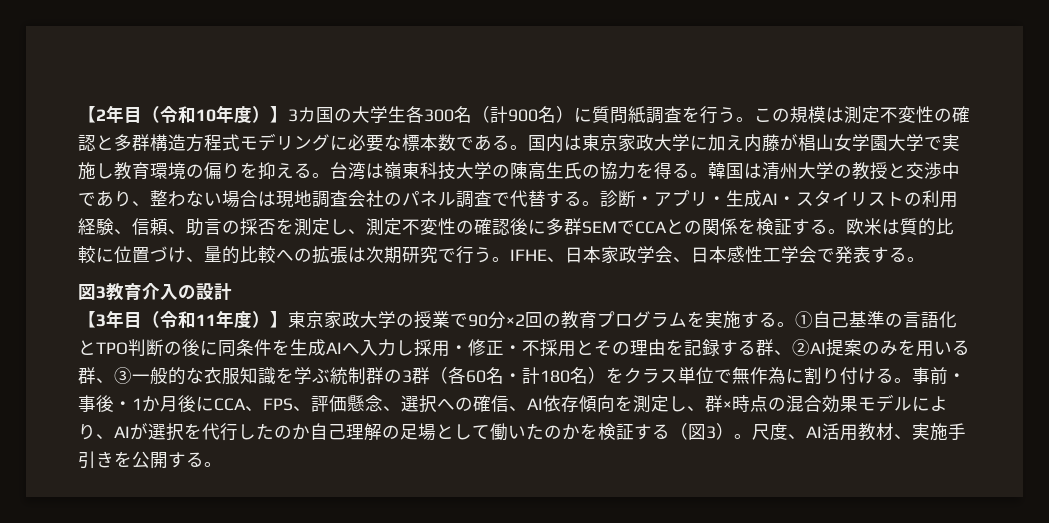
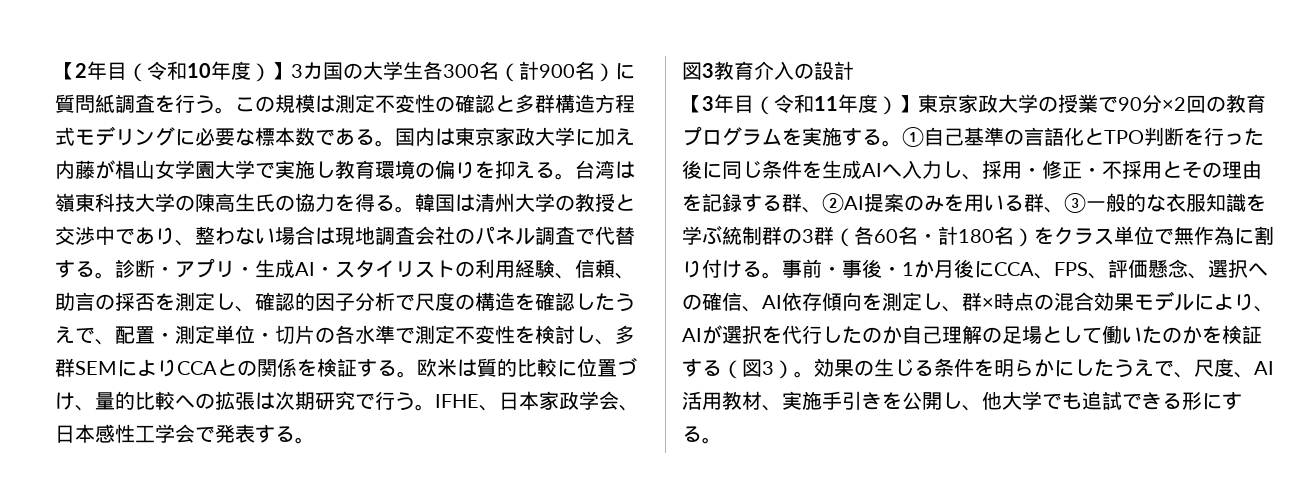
- 診断・アプリ・生成AI・スタイリストの利用経験、信頼、助言の採否を測定し、測定不変性の確認後に多群SEMでCCAとの関係を検証する。
+ 診断・アプリ・生成AI・スタイリストの利用経験、信頼、助言の採否を測定し、確認的因子分析で尺度の構造を確認したうえで、配置・測定単位・切片の各水準で測定不変性を検討し、多群SEMによりCCAとの関係を検証する。
- ①自己基準の言語化とTPO判断の後に同条件を生成AIへ入力し採用・修正・不採用とその理由を記録する群、②AI提案のみを用いる群、③一般的な衣服知識を学ぶ統制群の3群（各60名・計180名）をクラス単位で無作為に割り付ける。
+ ①自己基準の言語化とTPO判断を行った後に同じ条件を生成AIへ入力し、採用・修正・不採用とその理由を記録する群、②AI提案のみを用いる群、③一般的な衣服知識を学ぶ統制群の3群（各60名・計180名）をクラス単位で無作為に割り付ける。
- 尺度、AI活用教材、実施手引きを公開する。
+ 効果の生じる条件を明らかにしたうえで、尺度、AI活用教材、実施手引きを公開し、他大学でも追試できる形にする。

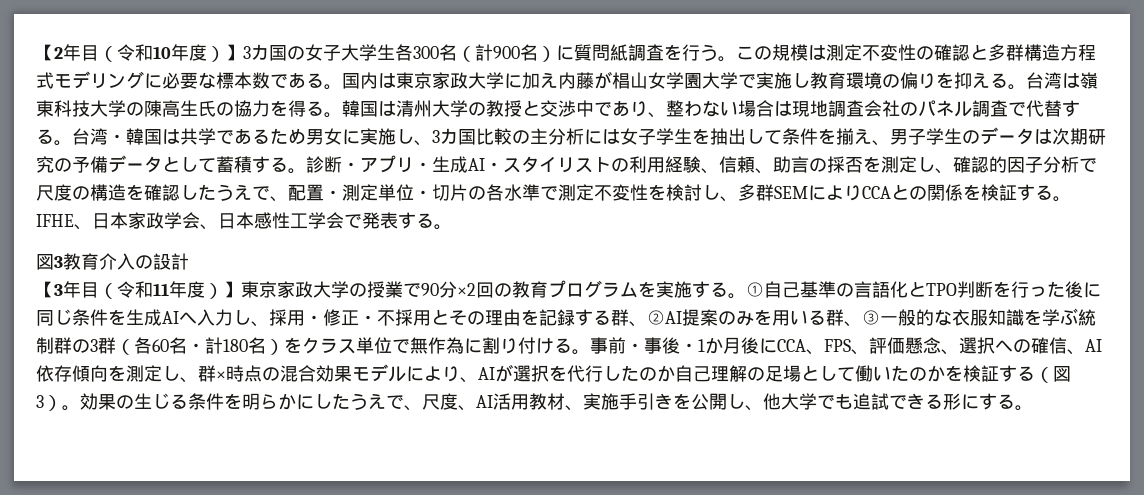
- 【2年目（令和10年度）】3カ国の大学生各300名（計900名）に質問紙調査を行う。
+ 【2年目（令和10年度）】3カ国の女子大学生各300名（計900名）に質問紙調査を行う。
+ 台湾・韓国は共学であるため男女に実施し、3カ国比較の主分析には女子学生を抽出して条件を揃え、男子学生のデータは次期研究の予備データとして蓄積する。
- 欧米は質的比較に位置づけ、量的比較への拡張は次期研究で行う。

